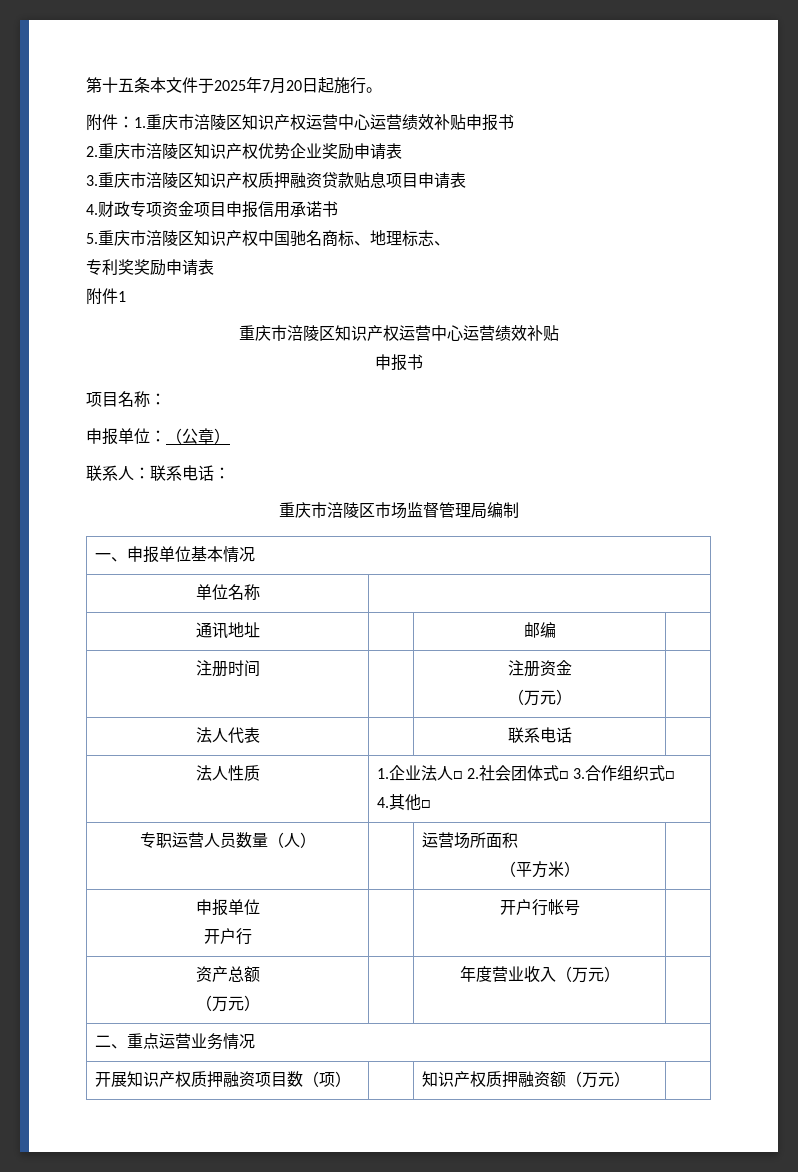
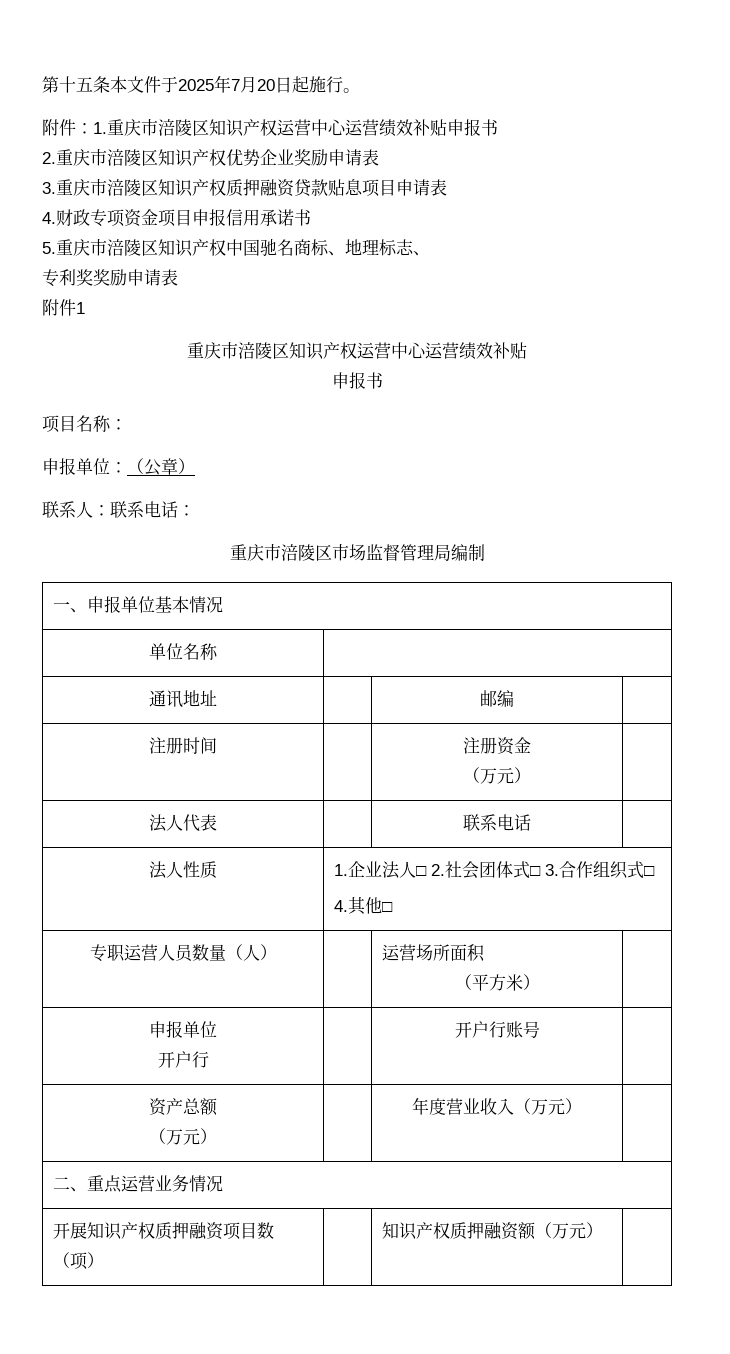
  专职运营人员数量（人） | | 运营场所面积
  （平方米） |
  申报单位
- 开户行 | | 开户行帐号 |
+ 开户行 | | 开户行账号 |

